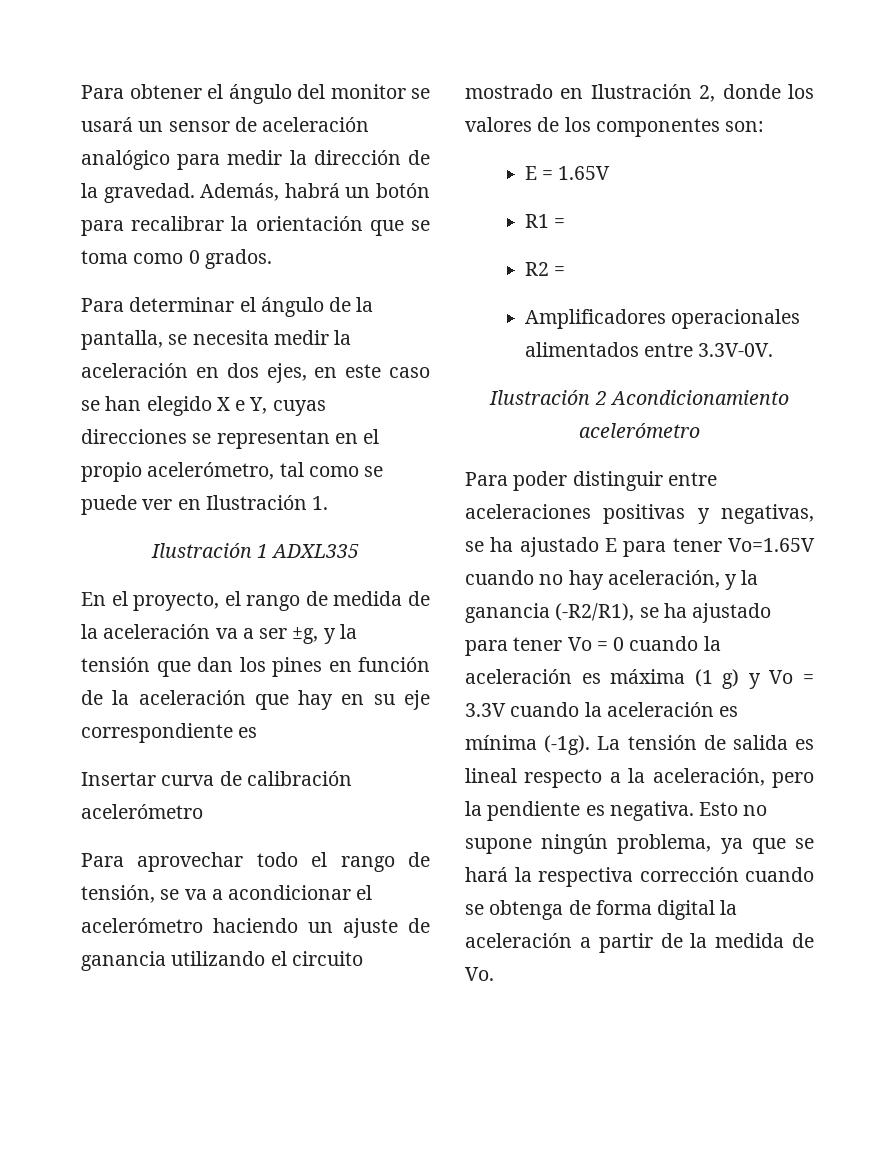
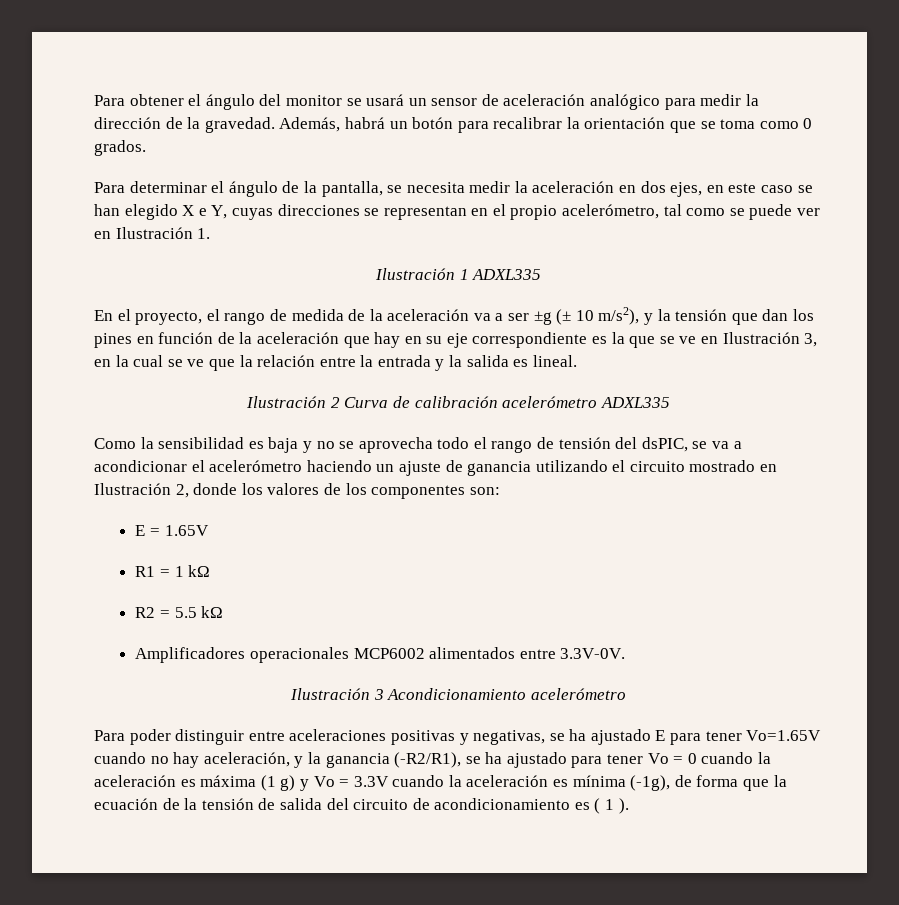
- En el proyecto, el rango de medida de la aceleración va a ser ±g, y la tensión que dan los pines en función de la aceleración que hay en su eje correspondiente es
- Insertar curva de calibración acelerómetro
- Para aprovechar todo el rango de tensión, se va a acondicionar el acelerómetro haciendo un ajuste de ganancia utilizando el circuito mostrado en Ilustración 2, donde los valores de los componentes son:
+ En el proyecto, el rango de medida de la aceleración va a ser ±g (± 10 m/s2), y la tensión que dan los pines en función de la aceleración que hay en su eje correspondiente es la que se ve en Ilustración 3, en la cual se ve que la relación entre la entrada y la salida es lineal.
+ Ilustración 2 Curva de calibración acelerómetro ADXL335
+ Como la sensibilidad es baja y no se aprovecha todo el rango de tensión del dsPIC, se va a acondicionar el acelerómetro haciendo un ajuste de ganancia utilizando el circuito mostrado en Ilustración 2, donde los valores de los componentes son:
- R1 =
+ R1 = 1 kΩ
- R2 =
+ R2 = 5.5 kΩ
- Amplificadores operacionales alimentados entre 3.3V-0V.
+ Amplificadores operacionales MCP6002 alimentados entre 3.3V-0V.
- Ilustración 2 Acondicionamiento acelerómetro
+ Ilustración 3 Acondicionamiento acelerómetro
- Para poder distinguir entre aceleraciones positivas y negativas, se ha ajustado E para tener Vo=1.65V cuando no hay aceleración, y la ganancia (-R2/R1), se ha ajustado para tener Vo = 0 cuando la aceleración es máxima (1 g) y Vo = 3.3V cuando la aceleración es mínima (-1g). La tensión de salida es lineal respecto a la aceleración, pero la pendiente es negativa. Esto no supone ningún problema, ya que se hará la respectiva corrección cuando se obtenga de forma digital la aceleración a partir de la medida de Vo.
+ Para poder distinguir entre aceleraciones positivas y negativas, se ha ajustado E para tener Vo=1.65V cuando no hay aceleración, y la ganancia (-R2/R1), se ha ajustado para tener Vo = 0 cuando la aceleración es máxima (1 g) y Vo = 3.3V cuando la aceleración es mínima (-1g), de forma que la ecuación de la tensión de salida del circuito de acondicionamiento es ( 1 ).

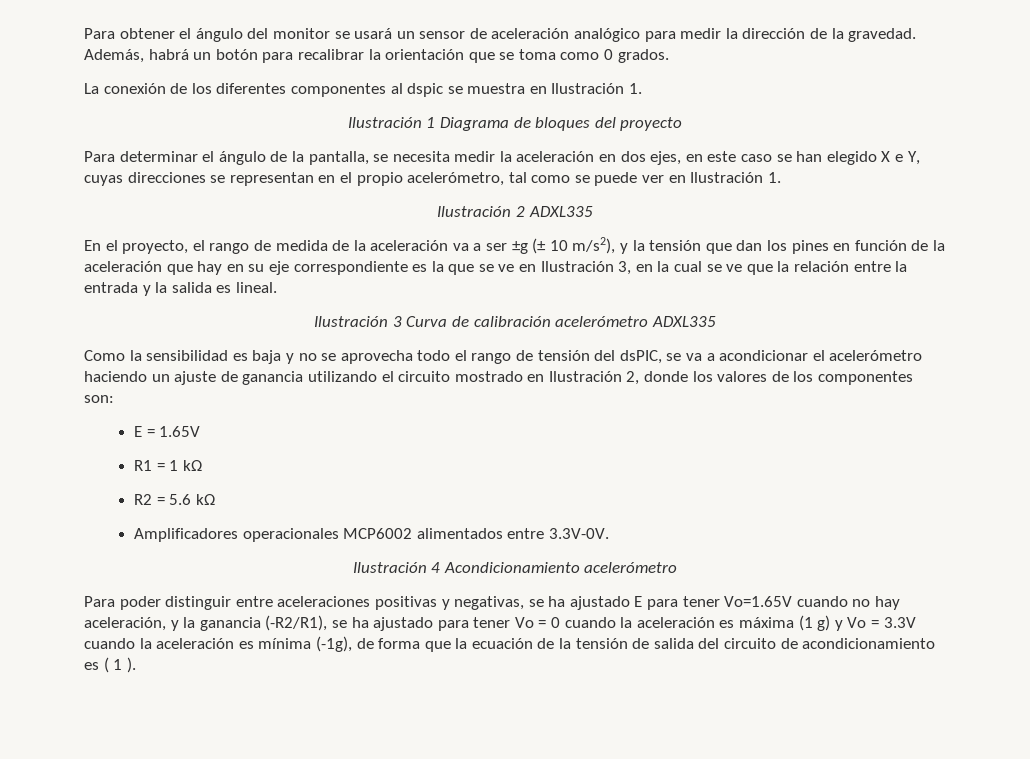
+ La conexión de los diferentes componentes al dspic se muestra en Ilustración 1.
+ Ilustración 1 Diagrama de bloques del proyecto
- Ilustración 1 ADXL335
+ Ilustración 2 ADXL335
- Ilustración 2 Curva de calibración acelerómetro ADXL335
+ Ilustración 3 Curva de calibración acelerómetro ADXL335
- R2 = 5.5 kΩ
+ R2 = 5.6 kΩ
- Ilustración 3 Acondicionamiento acelerómetro
+ Ilustración 4 Acondicionamiento acelerómetro

